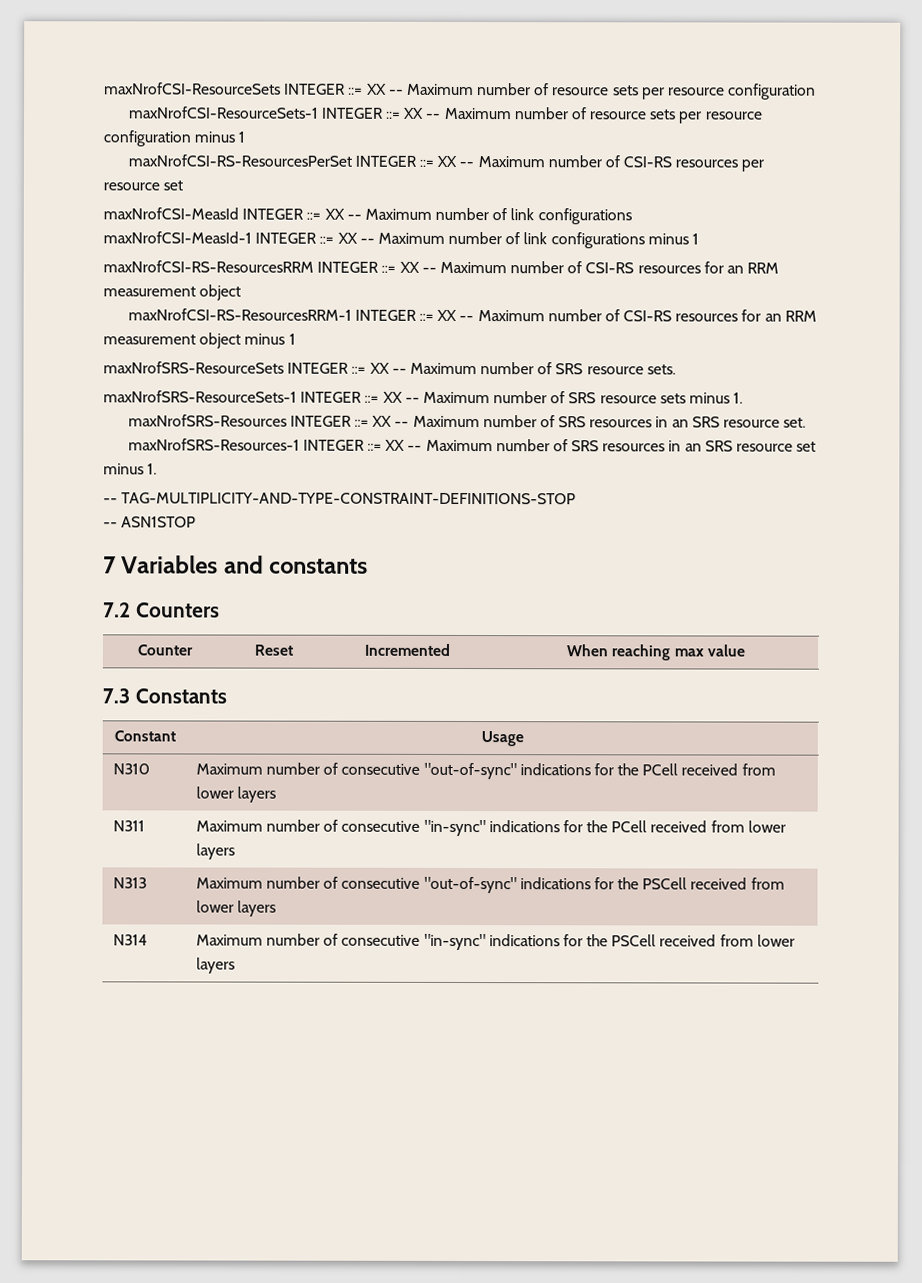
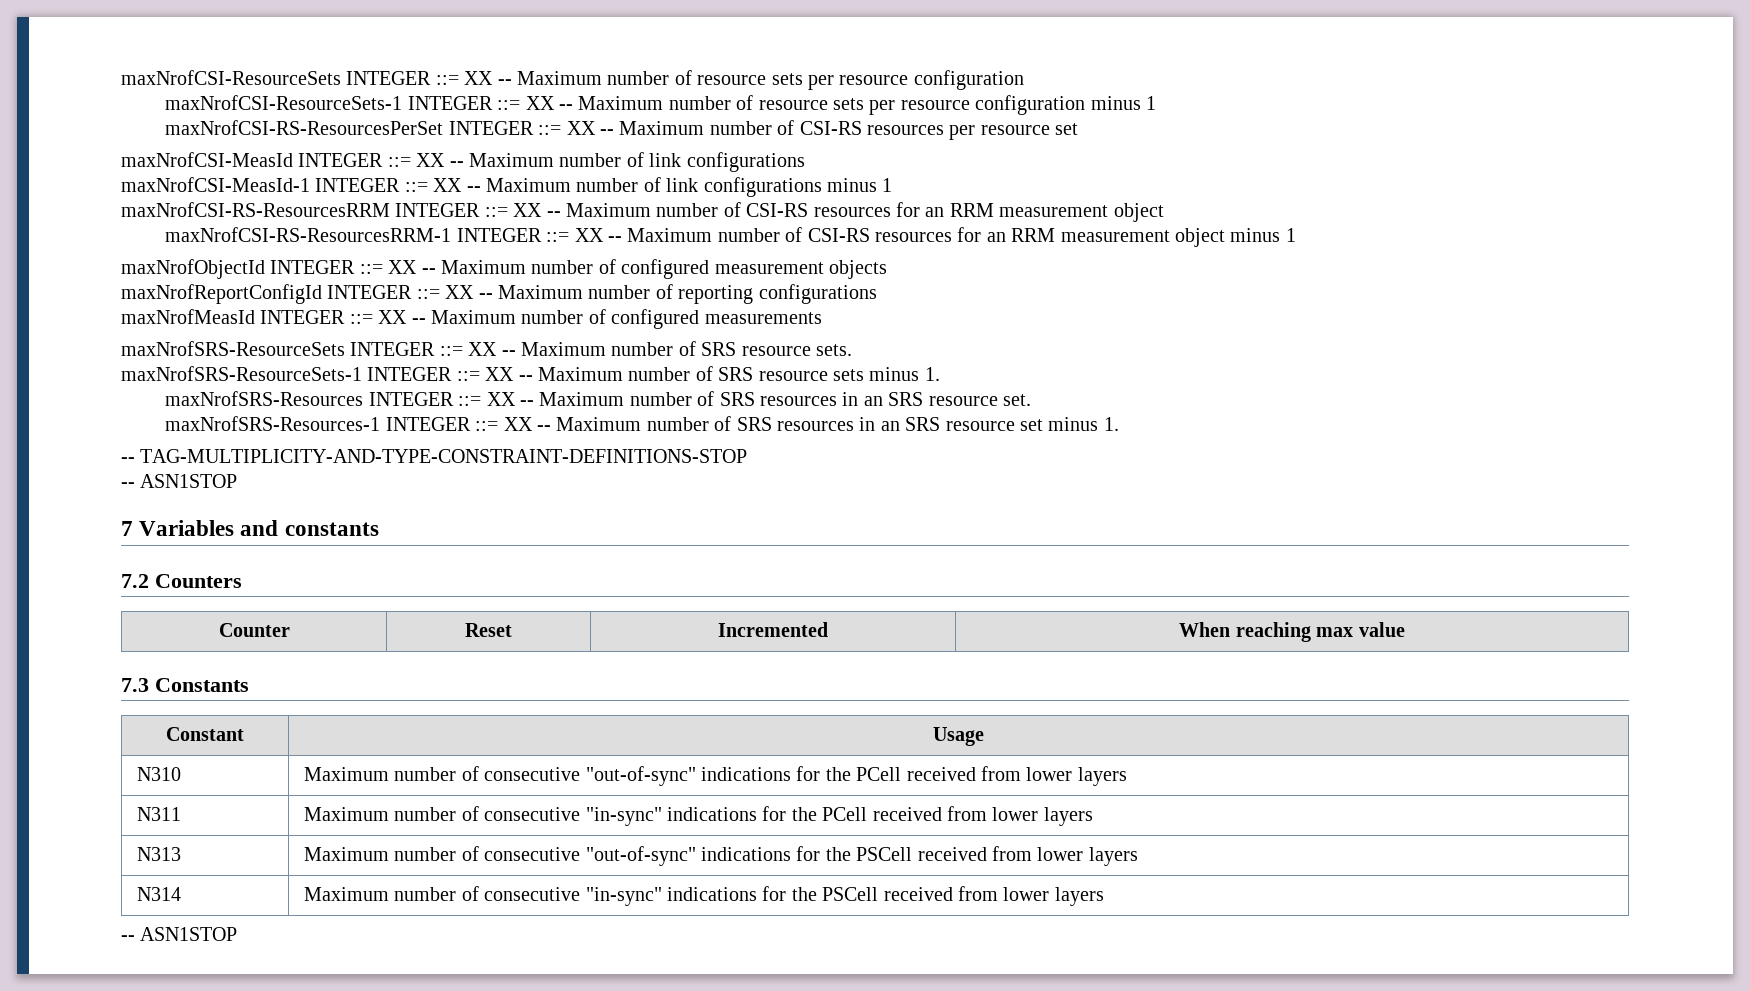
+ maxNrofObjectId INTEGER ::= XX -- Maximum number of configured measurement objects
+ maxNrofReportConfigId INTEGER ::= XX -- Maximum number of reporting configurations
+ maxNrofMeasId INTEGER ::= XX -- Maximum number of configured measurements
  N314 | Maximum number of consecutive "in-sync" indications for the PSCell received from lower layers
+ -- ASN1STOP

